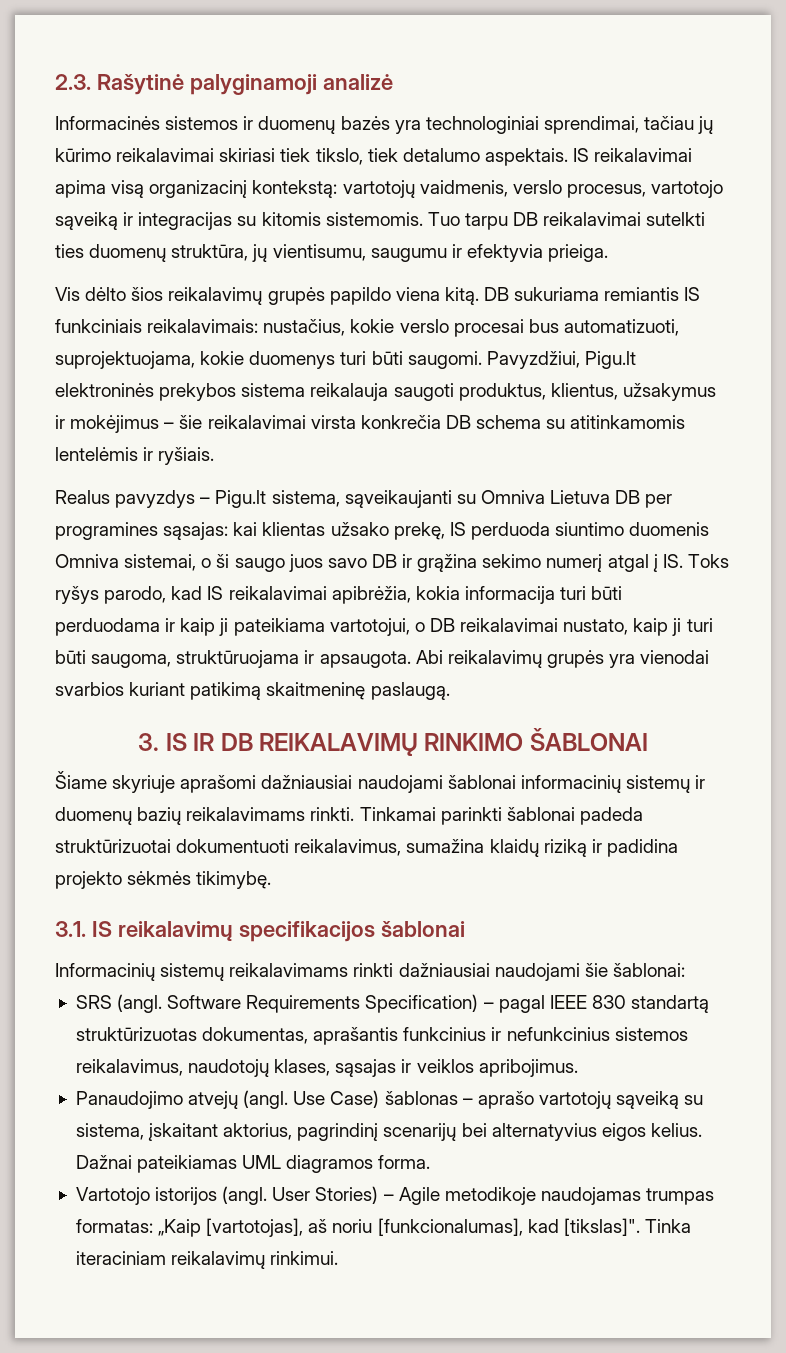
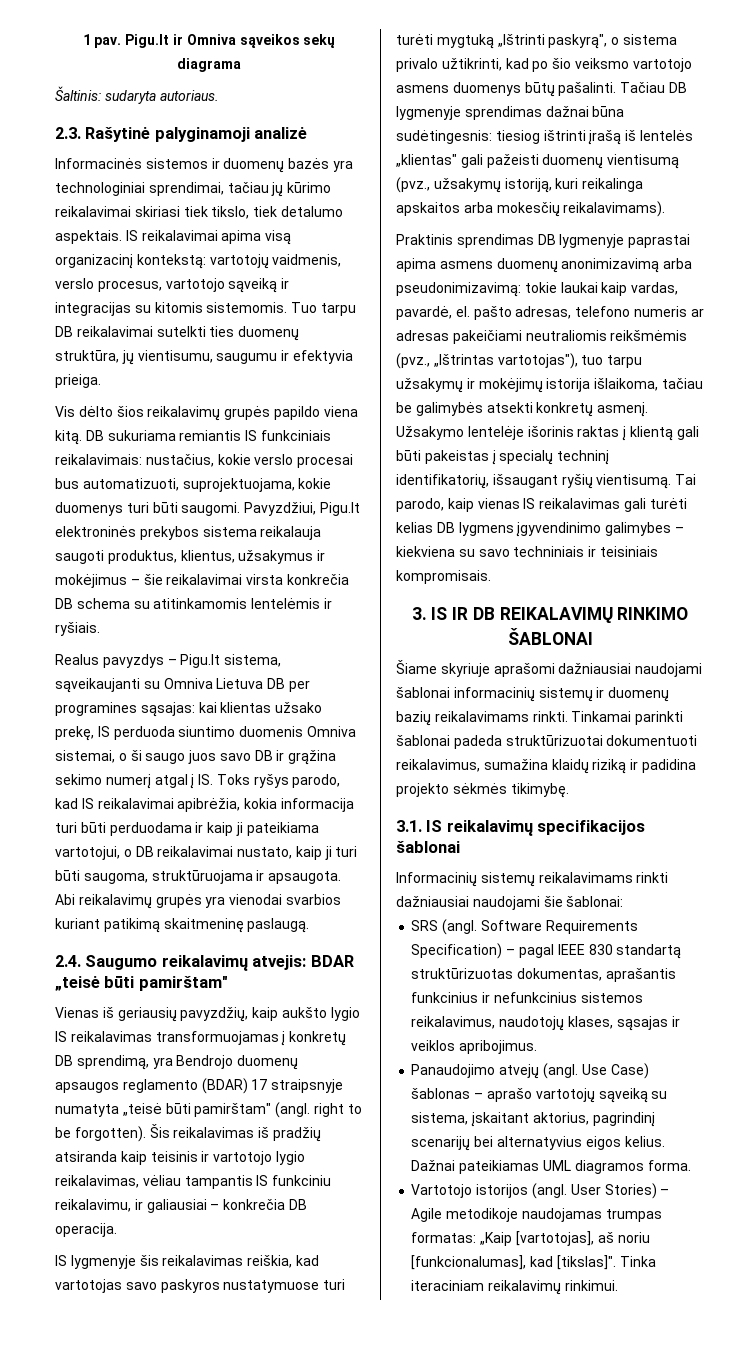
+ 1 pav. Pigu.lt ir Omniva sąveikos sekų diagrama
+ Šaltinis: sudaryta autoriaus.
+ 2.4. Saugumo reikalavimų atvejis: BDAR „teisė būti pamirštam"
+ Vienas iš geriausių pavyzdžių, kaip aukšto lygio IS reikalavimas transformuojamas į konkretų DB sprendimą, yra Bendrojo duomenų apsaugos reglamento (BDAR) 17 straipsnyje numatyta „teisė būti pamirštam" (angl. right to be forgotten). Šis reikalavimas iš pradžių atsiranda kaip teisinis ir vartotojo lygio reikalavimas, vėliau tampantis IS funkciniu reikalavimu, ir galiausiai – konkrečia DB operacija.
+ IS lygmenyje šis reikalavimas reiškia, kad vartotojas savo paskyros nustatymuose turi turėti mygtuką „Ištrinti paskyrą", o sistema privalo užtikrinti, kad po šio veiksmo vartotojo asmens duomenys būtų pašalinti. Tačiau DB lygmenyje sprendimas dažnai būna sudėtingesnis: tiesiog ištrinti įrašą iš lentelės „klientas" gali pažeisti duomenų vientisumą (pvz., užsakymų istoriją, kuri reikalinga apskaitos arba mokesčių reikalavimams).
+ Praktinis sprendimas DB lygmenyje paprastai apima asmens duomenų anonimizavimą arba pseudonimizavimą: tokie laukai kaip vardas, pavardė, el. pašto adresas, telefono numeris ar adresas pakeičiami neutraliomis reikšmėmis (pvz., „Ištrintas vartotojas"), tuo tarpu užsakymų ir mokėjimų istorija išlaikoma, tačiau be galimybės atsekti konkretų asmenį. Užsakymo lentelėje išorinis raktas į klientą gali būti pakeistas į specialų techninį identifikatorių, išsaugant ryšių vientisumą. Tai parodo, kaip vienas IS reikalavimas gali turėti kelias DB lygmens įgyvendinimo galimybes – kiekviena su savo techniniais ir teisiniais kompromisais.

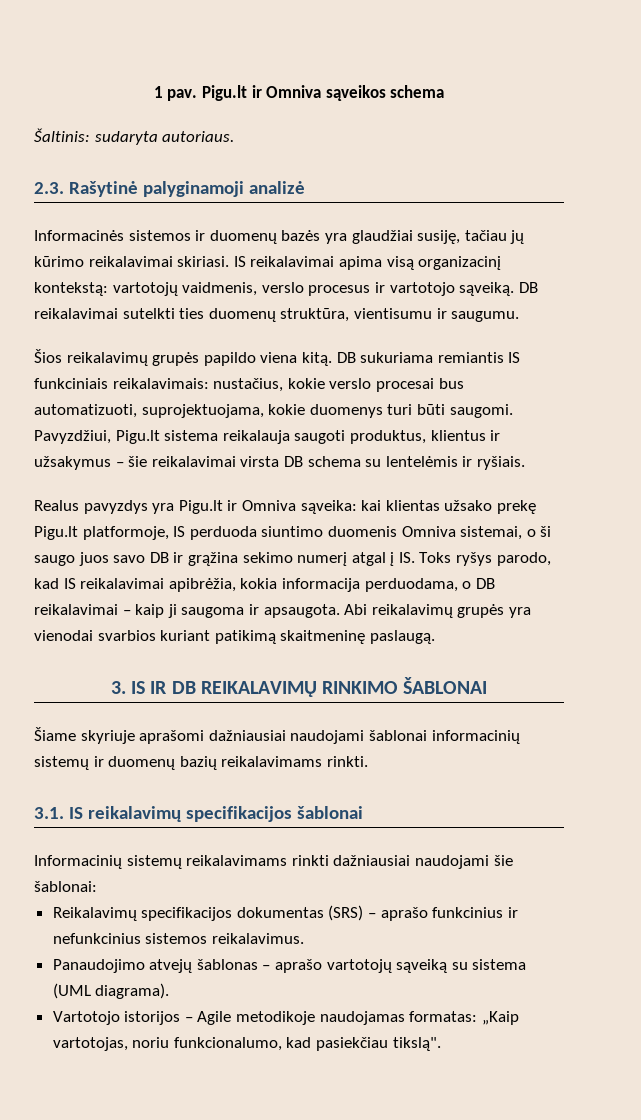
- Pigu.lt ir Omniva sąveikos sekų diagrama
+ Pigu.lt ir Omniva sąveikos schema
- Informacinės sistemos ir duomenų bazės yra technologiniai sprendimai, tačiau jų kūrimo reikalavimai skiriasi tiek tikslo, tiek detalumo aspektais.
+ Informacinės sistemos ir duomenų bazės yra glaudžiai susiję, tačiau jų kūrimo reikalavimai skiriasi.
- IS reikalavimai apima visą organizacinį kontekstą: vartotojų vaidmenis, verslo procesus, vartotojo sąveiką ir integracijas su kitomis sistemomis. Tuo tarpu DB reikalavimai sutelkti ties duomenų struktūra, jų vientisumu, saugumu ir efektyvia prieiga.
- Vis dėlto šios reikalavimų grupės papildo viena kitą.
+ IS reikalavimai apima visą organizacinį kontekstą: vartotojų vaidmenis, verslo procesus ir vartotojo sąveiką. DB reikalavimai sutelkti ties duomenų struktūra, vientisumu ir saugumu.
+ Šios reikalavimų grupės papildo viena kitą.
- Pavyzdžiui, Pigu.lt elektroninės prekybos sistema reikalauja saugoti produktus, klientus, užsakymus ir mokėjimus – šie reikalavimai virsta konkrečia DB schema su atitinkamomis lentelėmis ir ryšiais.
+ Pavyzdžiui, Pigu.lt sistema reikalauja saugoti produktus, klientus ir užsakymus – šie reikalavimai virsta DB schema su lentelėmis ir ryšiais.
- Realus pavyzdys – Pigu.lt sistema, sąveikaujanti su Omniva Lietuva DB per programines sąsajas: kai klientas užsako prekę, IS perduoda siuntimo duomenis Omniva sistemai, o ši saugo juos savo DB ir grąžina sekimo numerį atgal į IS. Toks ryšys parodo, kad IS reikalavimai apibrėžia, kokia informacija turi būti perduodama ir kaip ji pateikiama vartotojui, o DB reikalavimai nustato, kaip ji turi būti saugoma, struktūruojama ir apsaugota.
+ Realus pavyzdys yra Pigu.lt ir Omniva sąveika: kai klientas užsako prekę Pigu.lt platformoje, IS perduoda siuntimo duomenis Omniva sistemai, o ši saugo juos savo DB ir grąžina sekimo numerį atgal į IS. Toks ryšys parodo, kad IS reikalavimai apibrėžia, kokia informacija perduodama, o DB reikalavimai – kaip ji saugoma ir apsaugota.
- 2.4. Saugumo reikalavimų atvejis: BDAR „teisė būti pamirštam"
- Vienas iš geriausių pavyzdžių, kaip aukšto lygio IS reikalavimas transformuojamas į konkretų DB sprendimą, yra Bendrojo duomenų apsaugos reglamento (BDAR) 17 straipsnyje numatyta „teisė būti pamirštam" (angl. right to be forgotten). Šis reikalavimas iš pradžių atsiranda kaip teisinis ir vartotojo lygio reikalavimas, vėliau tampantis IS funkciniu reikalavimu, ir galiausiai – konkrečia DB operacija.
- IS lygmenyje šis reikalavimas reiškia, kad vartotojas savo paskyros nustatymuose turi turėti mygtuką „Ištrinti paskyrą", o sistema privalo užtikrinti, kad po šio veiksmo vartotojo asmens duomenys būtų pašalinti. Tačiau DB lygmenyje sprendimas dažnai būna sudėtingesnis: tiesiog ištrinti įrašą iš lentelės „klientas" gali pažeisti duomenų vientisumą (pvz., užsakymų istoriją, kuri reikalinga apskaitos arba mokesčių reikalavimams).
- Praktinis sprendimas DB lygmenyje paprastai apima asmens duomenų anonimizavimą arba pseudonimizavimą: tokie laukai kaip vardas, pavardė, el. pašto adresas, telefono numeris ar adresas pakeičiami neutraliomis reikšmėmis (pvz., „Ištrintas vartotojas"), tuo tarpu užsakymų ir mokėjimų istorija išlaikoma, tačiau be galimybės atsekti konkretų asmenį. Užsakymo lentelėje išorinis raktas į klientą gali būti pakeistas į specialų techninį identifikatorių, išsaugant ryšių vientisumą. Tai parodo, kaip vienas IS reikalavimas gali turėti kelias DB lygmens įgyvendinimo galimybes – kiekviena su savo techniniais ir teisiniais kompromisais.
- Tinkamai parinkti šablonai padeda struktūrizuotai dokumentuoti reikalavimus, sumažina klaidų riziką ir padidina projekto sėkmės tikimybę.
- SRS (angl. Software Requirements Specification) – pagal IEEE 830 standartą struktūrizuotas dokumentas, aprašantis funkcinius ir nefunkcinius sistemos reikalavimus, naudotojų klases, sąsajas ir veiklos apribojimus.
+ Reikalavimų specifikacijos dokumentas (SRS) – aprašo funkcinius ir nefunkcinius sistemos reikalavimus.
- Panaudojimo atvejų (angl. Use Case) šablonas – aprašo vartotojų sąveiką su sistema, įskaitant aktorius, pagrindinį scenarijų bei alternatyvius eigos kelius. Dažnai pateikiamas UML diagramos forma.
+ Panaudojimo atvejų šablonas – aprašo vartotojų sąveiką su sistema (UML diagrama).
- Vartotojo istorijos (angl. User Stories) – Agile metodikoje naudojamas trumpas formatas: „Kaip [vartotojas], aš noriu [funkcionalumas], kad [tikslas]". Tinka iteraciniam reikalavimų rinkimui.
+ Vartotojo istorijos – Agile metodikoje naudojamas formatas: „Kaip vartotojas, noriu funkcionalumo, kad pasiekčiau tikslą".

